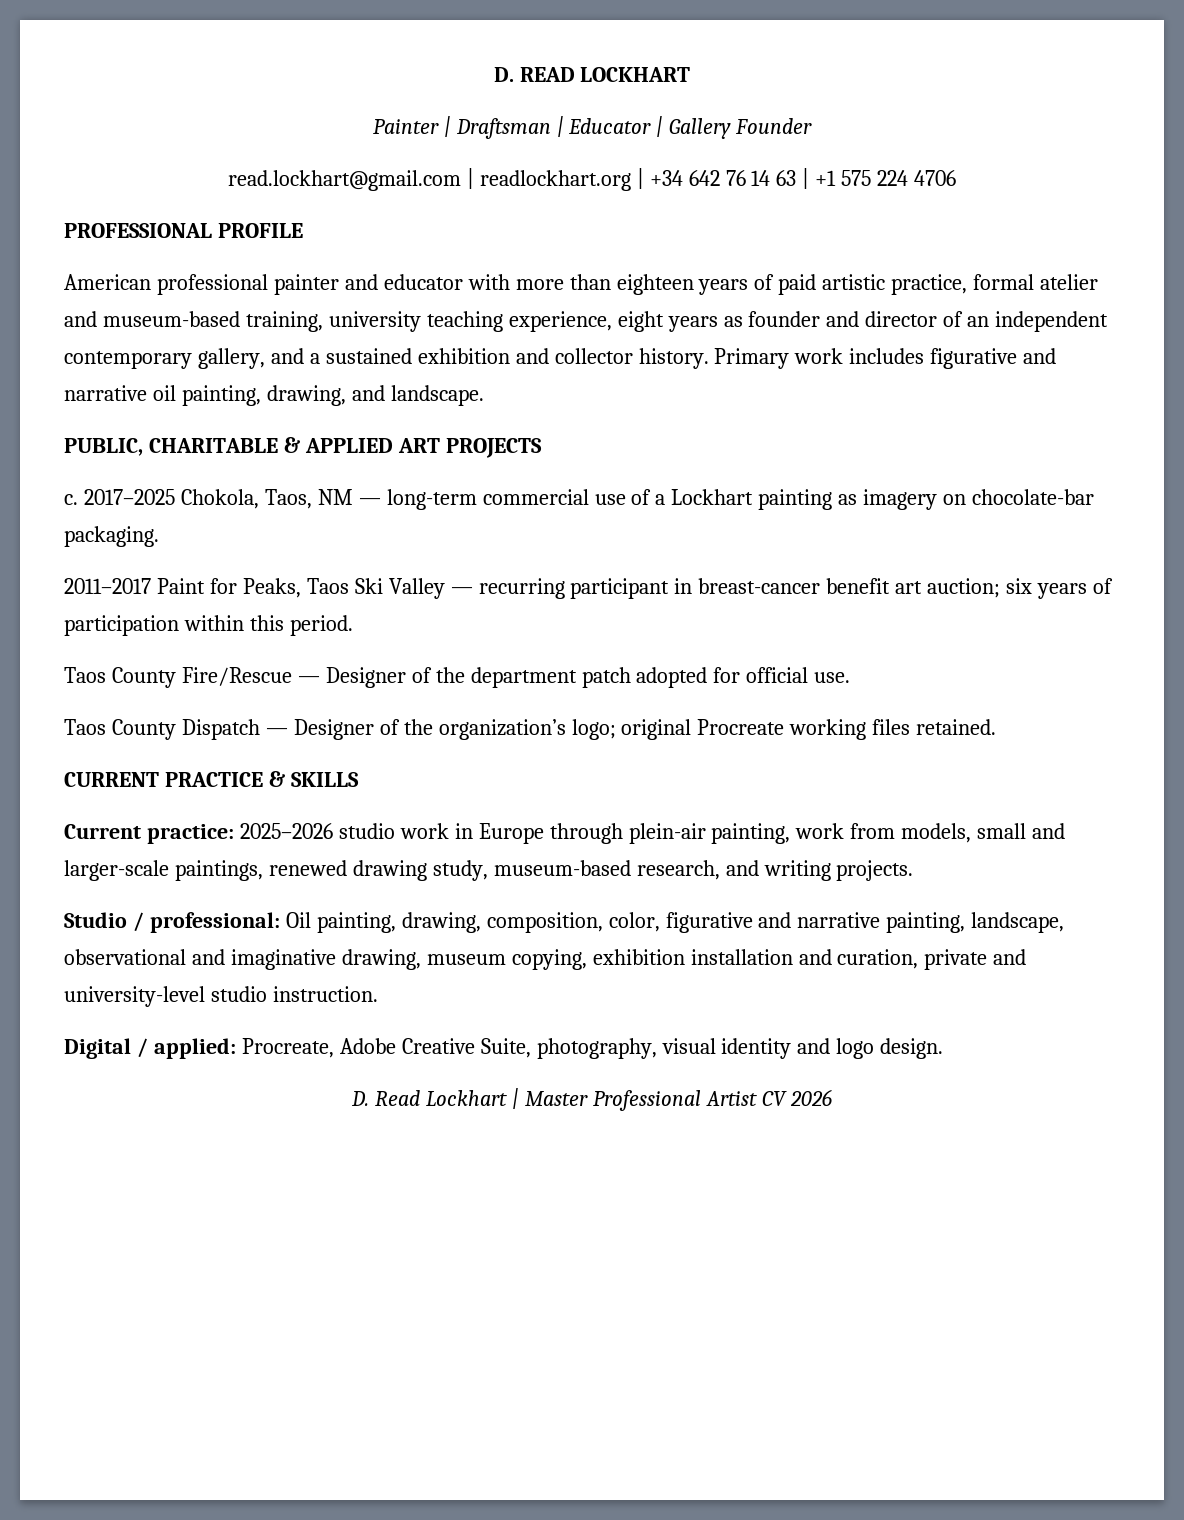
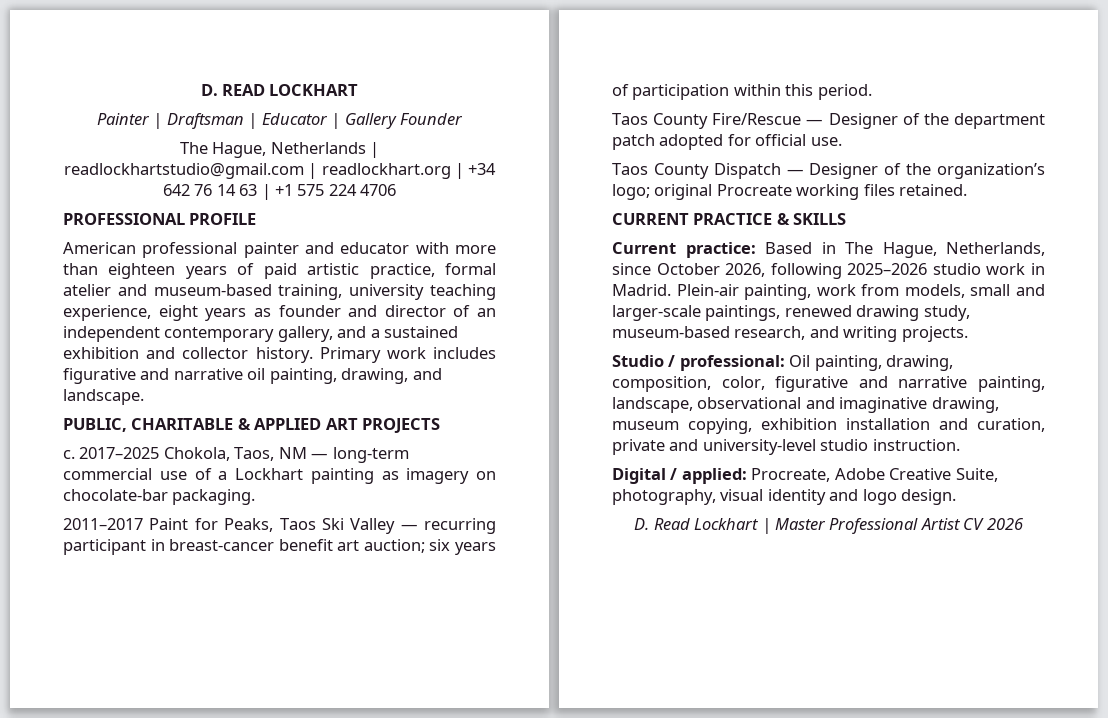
- read.lockhart@gmail.com | readlockhart.org | +34 642 76 14 63 | +1 575 224 4706
+ The Hague, Netherlands | readlockhartstudio@gmail.com | readlockhart.org | +34 642 76 14 63 | +1 575 224 4706
- Current practice: 2025–2026 studio work in Europe through plein-air painting, work from models, small and larger-scale paintings, renewed drawing study, museum-based research, and writing projects.
+ Current practice: Based in The Hague, Netherlands, since October 2026, following 2025–2026 studio work in Madrid. Plein-air painting, work from models, small and larger-scale paintings, renewed drawing study, museum-based research, and writing projects.

